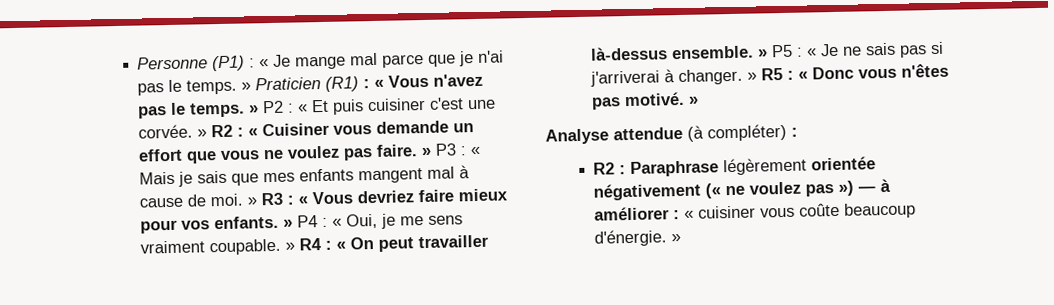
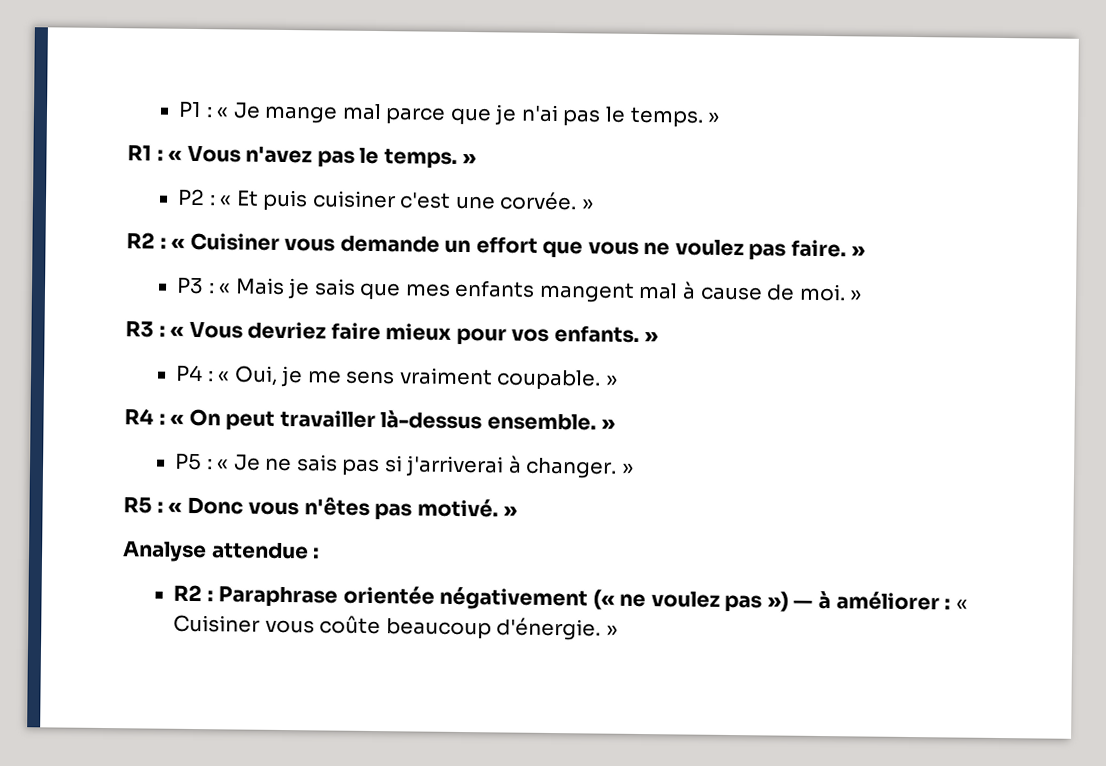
- Personne (P1) :
+ P1 :
- « Je mange mal parce que je n'ai pas le temps. » Praticien (R1) :
+ « Je mange mal parce que je n'ai pas le temps. »
+ R1 :
- « Vous n'avez pas le temps. » P2 :
+ « Vous n'avez pas le temps. »
+ P2 :
- « Et puis cuisiner c'est une corvée. » R2 :
+ « Et puis cuisiner c'est une corvée. »
+ R2 :
- « Cuisiner vous demande un effort que vous ne voulez pas faire. » P3 :
+ « Cuisiner vous demande un effort que vous ne voulez pas faire. »
+ P3 :
- « Mais je sais que mes enfants mangent mal à cause de moi. » R3 :
+ « Mais je sais que mes enfants mangent mal à cause de moi. »
+ R3 :
- « Vous devriez faire mieux pour vos enfants. » P4 :
+ « Vous devriez faire mieux pour vos enfants. »
+ P4 :
- « Oui, je me sens vraiment coupable. » R4 :
+ « Oui, je me sens vraiment coupable. »
+ R4 :
- « On peut travailler là-dessus ensemble. » P5 :
+ « On peut travailler là-dessus ensemble. »
+ P5 :
- « Je ne sais pas si j'arriverai à changer. » R5 :
+ « Je ne sais pas si j'arriverai à changer. »
+ R5 :
- Analyse attendue (à compléter) :
+ Analyse attendue :
- R2 : Paraphrase légèrement orientée négativement (« ne voulez pas ») — à améliorer : « cuisiner vous coûte beaucoup d'énergie. »
+ R2 : Paraphrase orientée négativement (« ne voulez pas ») — à améliorer : « Cuisiner vous coûte beaucoup d'énergie. »

